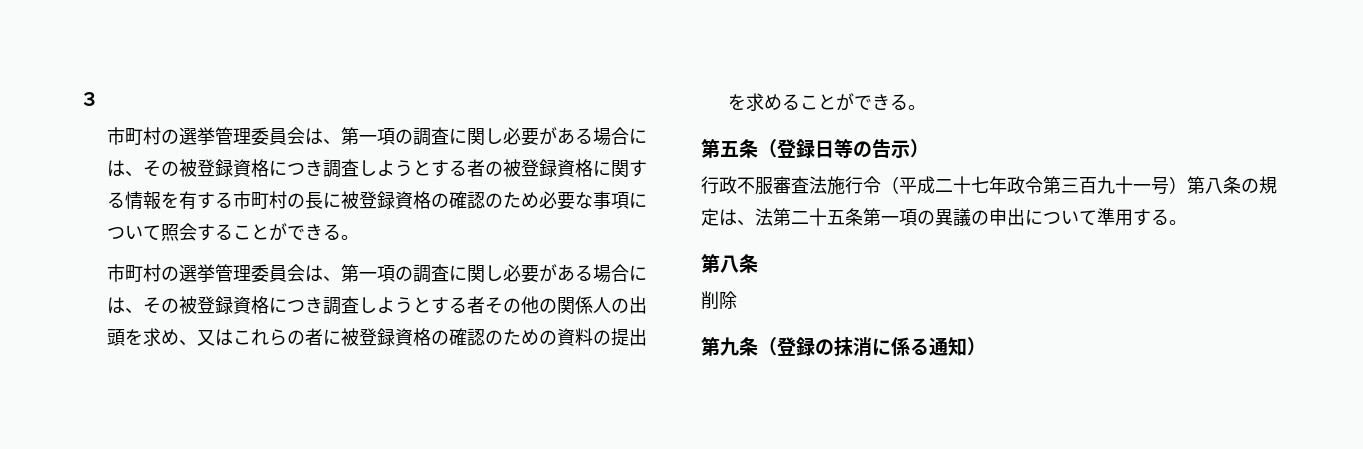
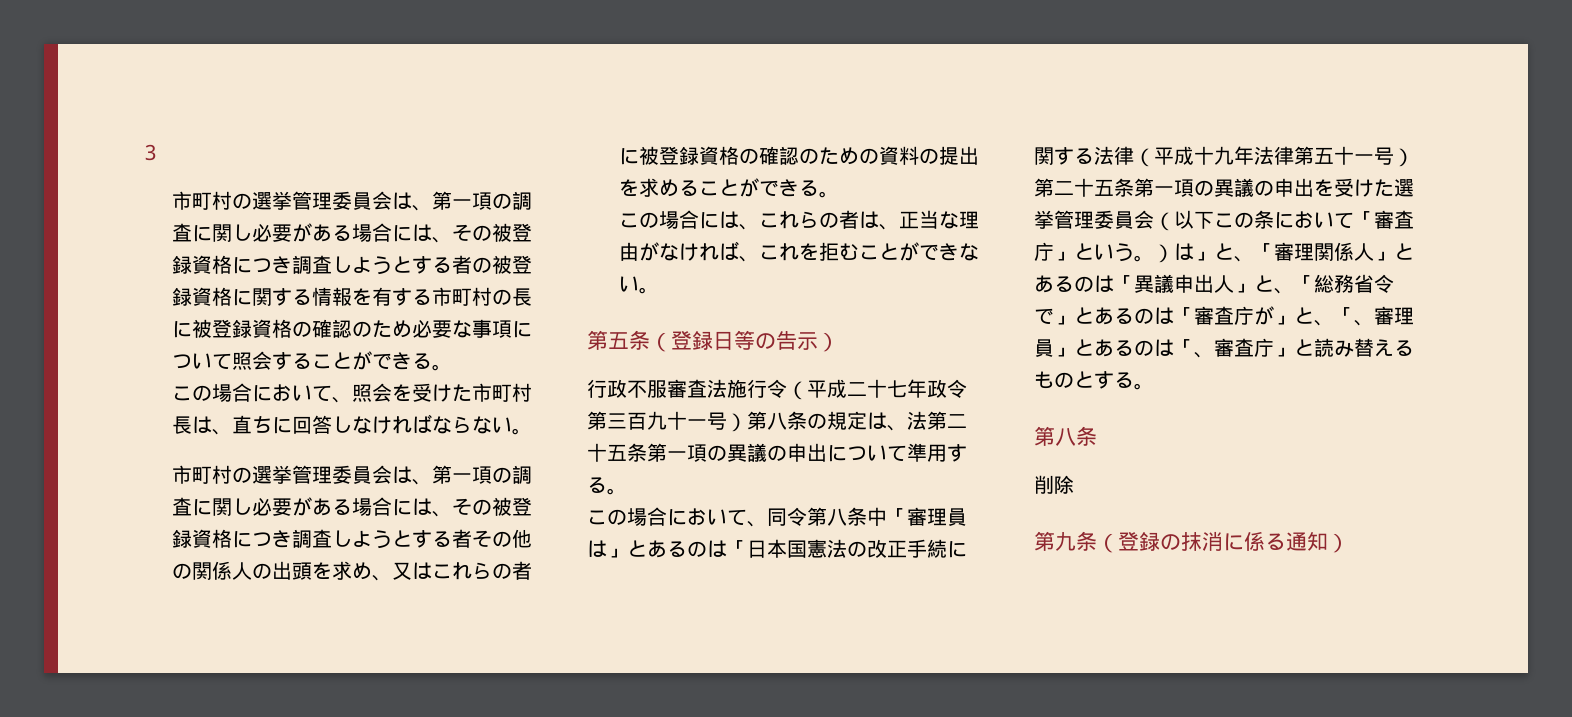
+ この場合において、照会を受けた市町村長は、直ちに回答しなければならない。
+ この場合には、これらの者は、正当な理由がなければ、これを拒むことができない。
+ この場合において、同令第八条中「審理員は」とあるのは「日本国憲法の改正手続に関する法律（平成十九年法律第五十一号）第二十五条第一項の異議の申出を受けた選挙管理委員会（以下この条において「審査庁」という。）は」と、「審理関係人」とあるのは「異議申出人」と、「総務省令で」とあるのは「審査庁が」と、「、審理員」とあるのは「、審査庁」と読み替えるものとする。

